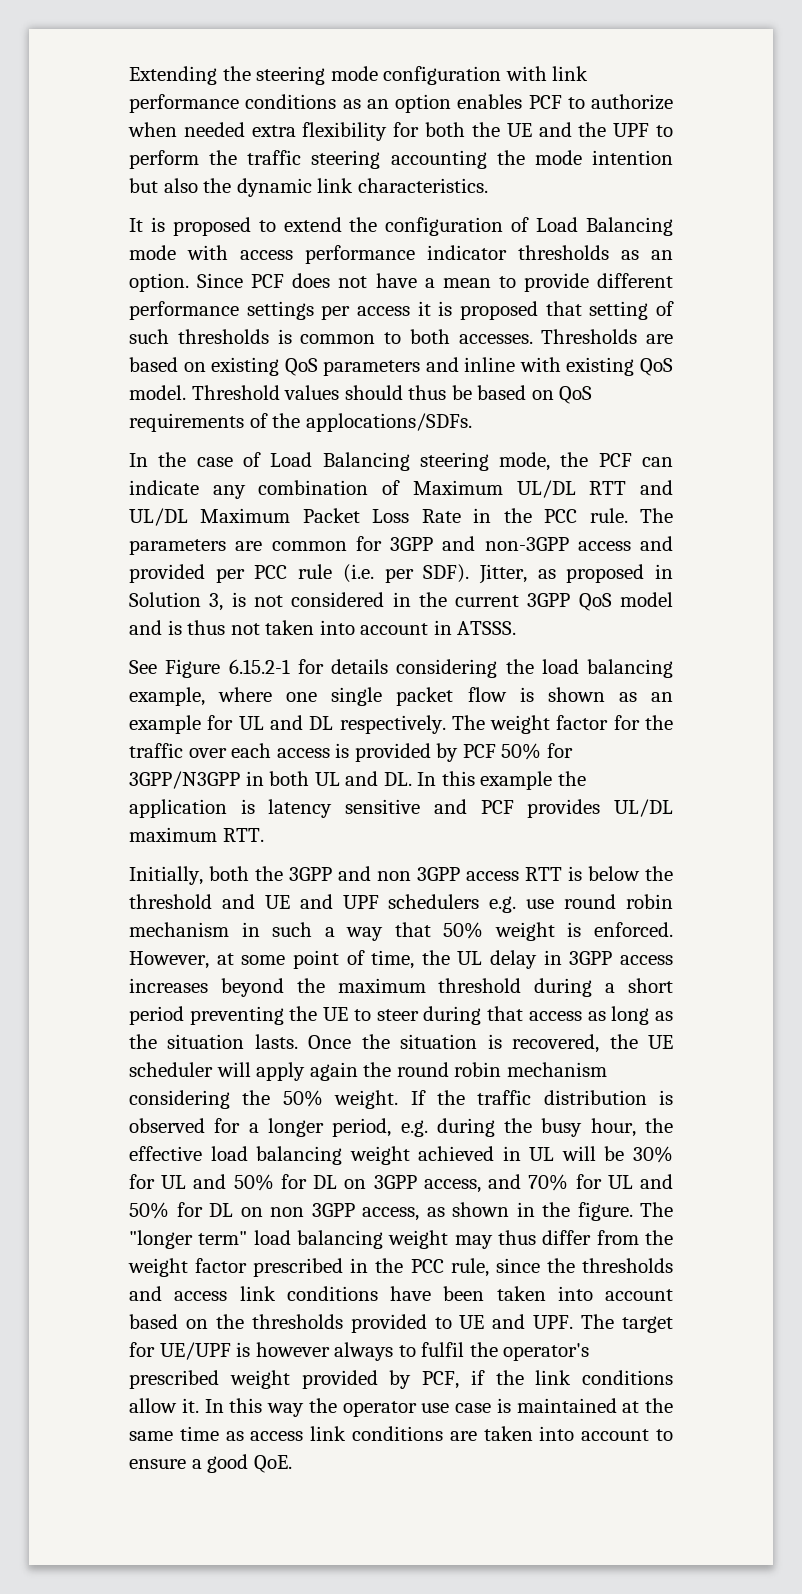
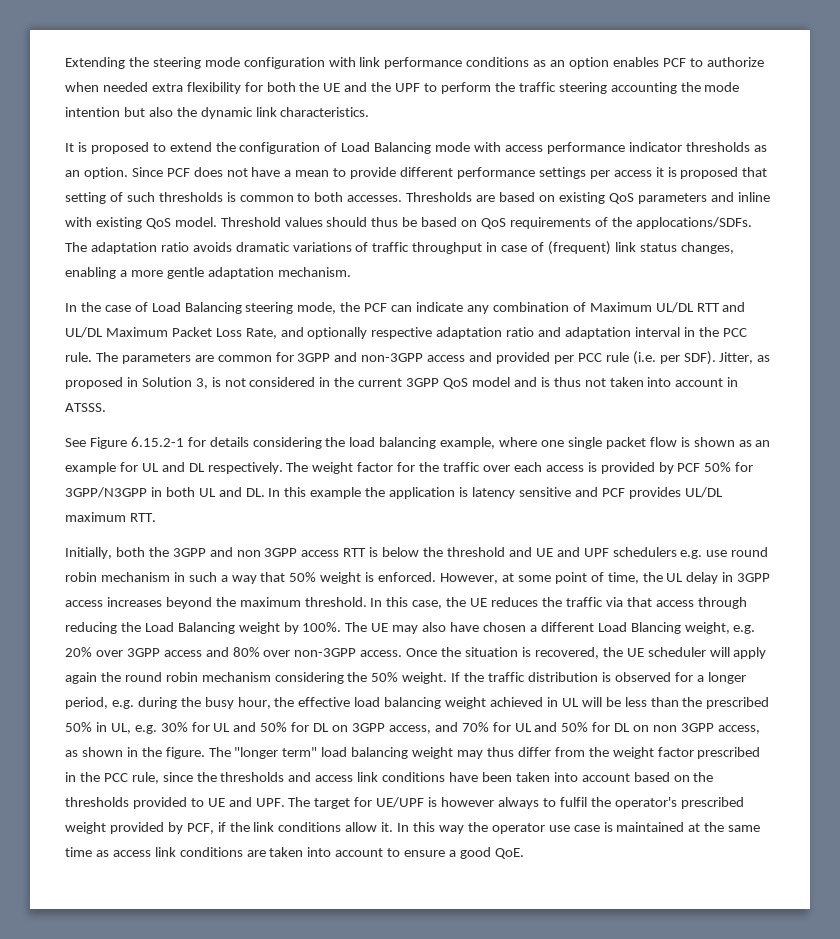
+ The adaptation ratio avoids dramatic variations of traffic throughput in case of (frequent) link status changes, enabling a more gentle adaptation mechanism.
- In the case of Load Balancing steering mode, the PCF can indicate any combination of Maximum UL/DL RTT and UL/DL Maximum Packet Loss Rate in the PCC rule.
+ In the case of Load Balancing steering mode, the PCF can indicate any combination of Maximum UL/DL RTT and UL/DL Maximum Packet Loss Rate, and optionally respective adaptation ratio and adaptation interval in the PCC rule.
- However, at some point of time, the UL delay in 3GPP access increases beyond the maximum threshold during a short period preventing the UE to steer during that access as long as the situation lasts.
+ However, at some point of time, the UL delay in 3GPP access increases beyond the maximum threshold. In this case, the UE reduces the traffic via that access through reducing the Load Balancing weight by 100%. The UE may also have chosen a different Load Blancing weight, e.g. 20% over 3GPP access and 80% over non-3GPP access.
- If the traffic distribution is observed for a longer period, e.g. during the busy hour, the effective load balancing weight achieved in UL will be 30% for UL and 50% for DL on 3GPP access, and 70% for UL and 50% for DL on non 3GPP access, as shown in the figure.
+ If the traffic distribution is observed for a longer period, e.g. during the busy hour, the effective load balancing weight achieved in UL will be less than the prescribed 50% in UL, e.g. 30% for UL and 50% for DL on 3GPP access, and 70% for UL and 50% for DL on non 3GPP access, as shown in the figure.

